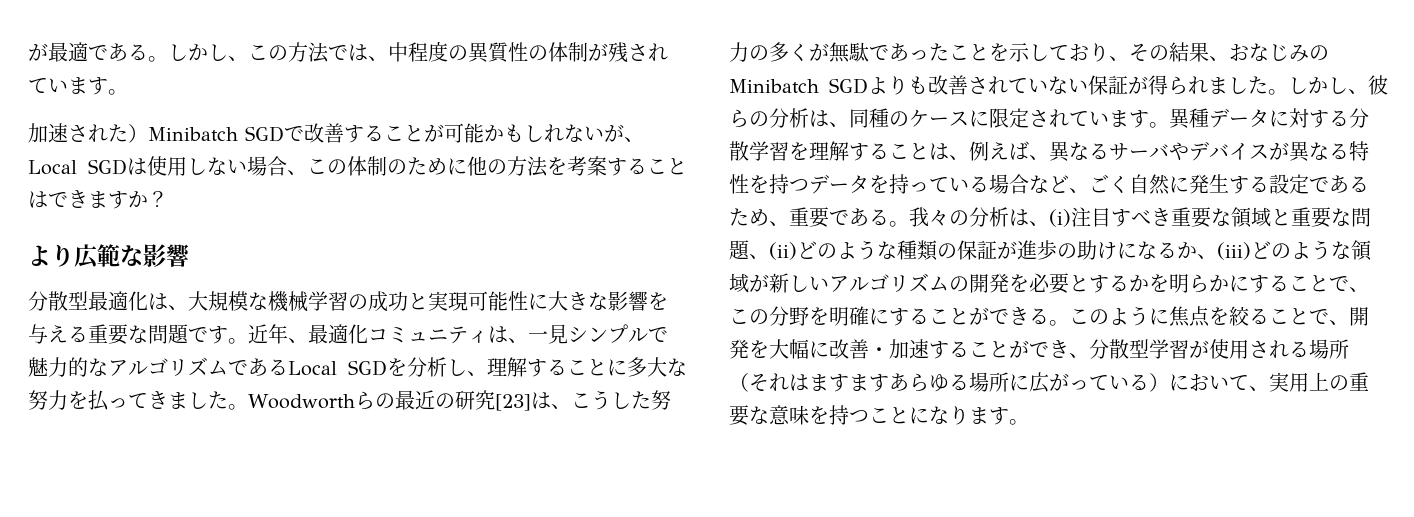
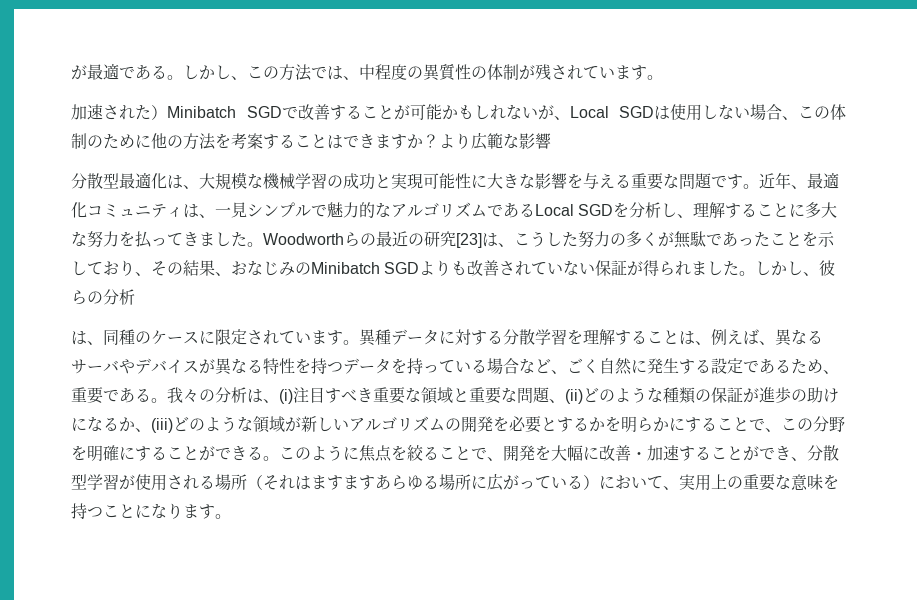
- 加速された）Minibatch SGDで改善することが可能かもしれないが、Local SGDは使用しない場合、この体制のために他の方法を考案することはできますか？
- より広範な影響
+ 加速された）Minibatch SGDで改善することが可能かもしれないが、Local SGDは使用しない場合、この体制のために他の方法を考案することはできますか？より広範な影響
- しかし、彼らの分析は、同種のケースに限定されています。
+ しかし、彼らの分析
+ は、同種のケースに限定されています。

